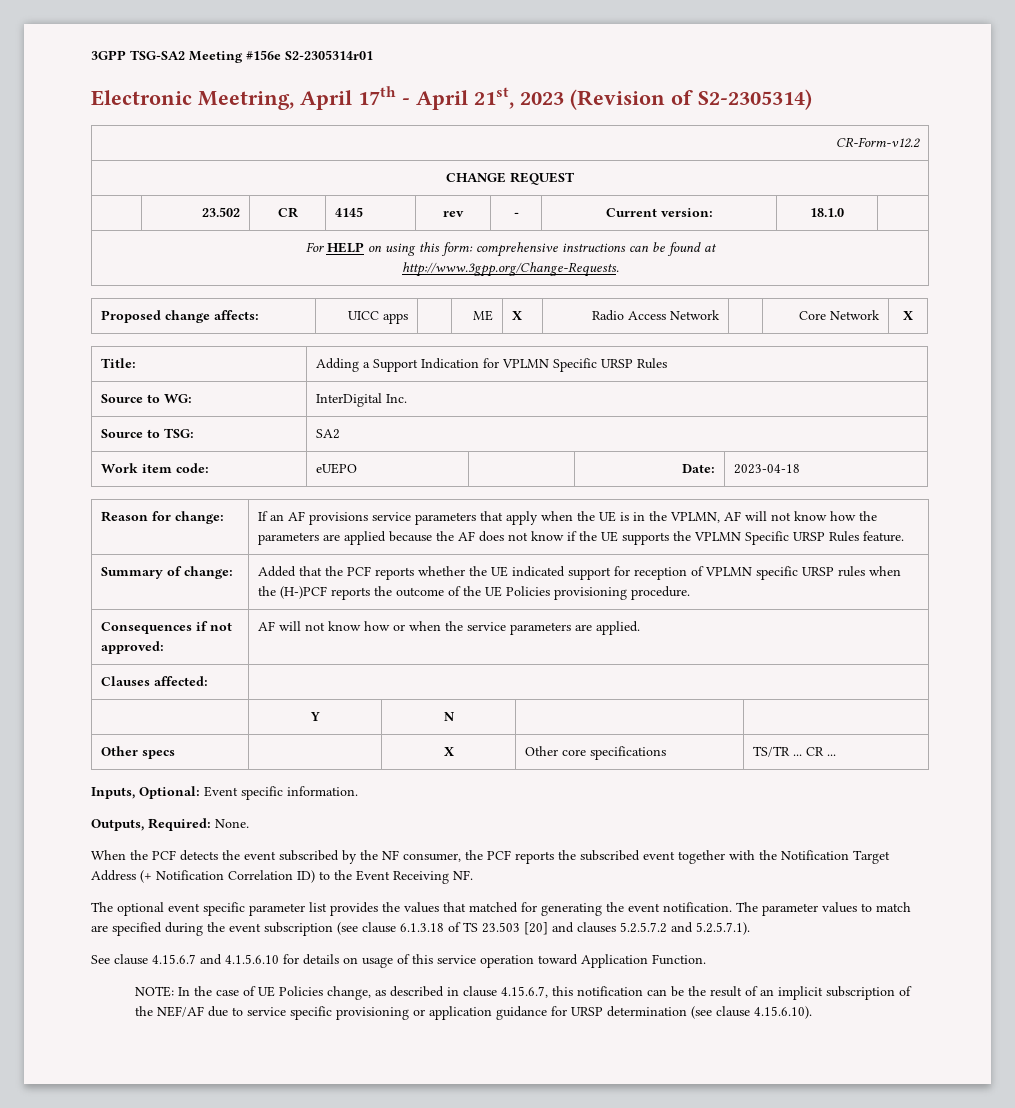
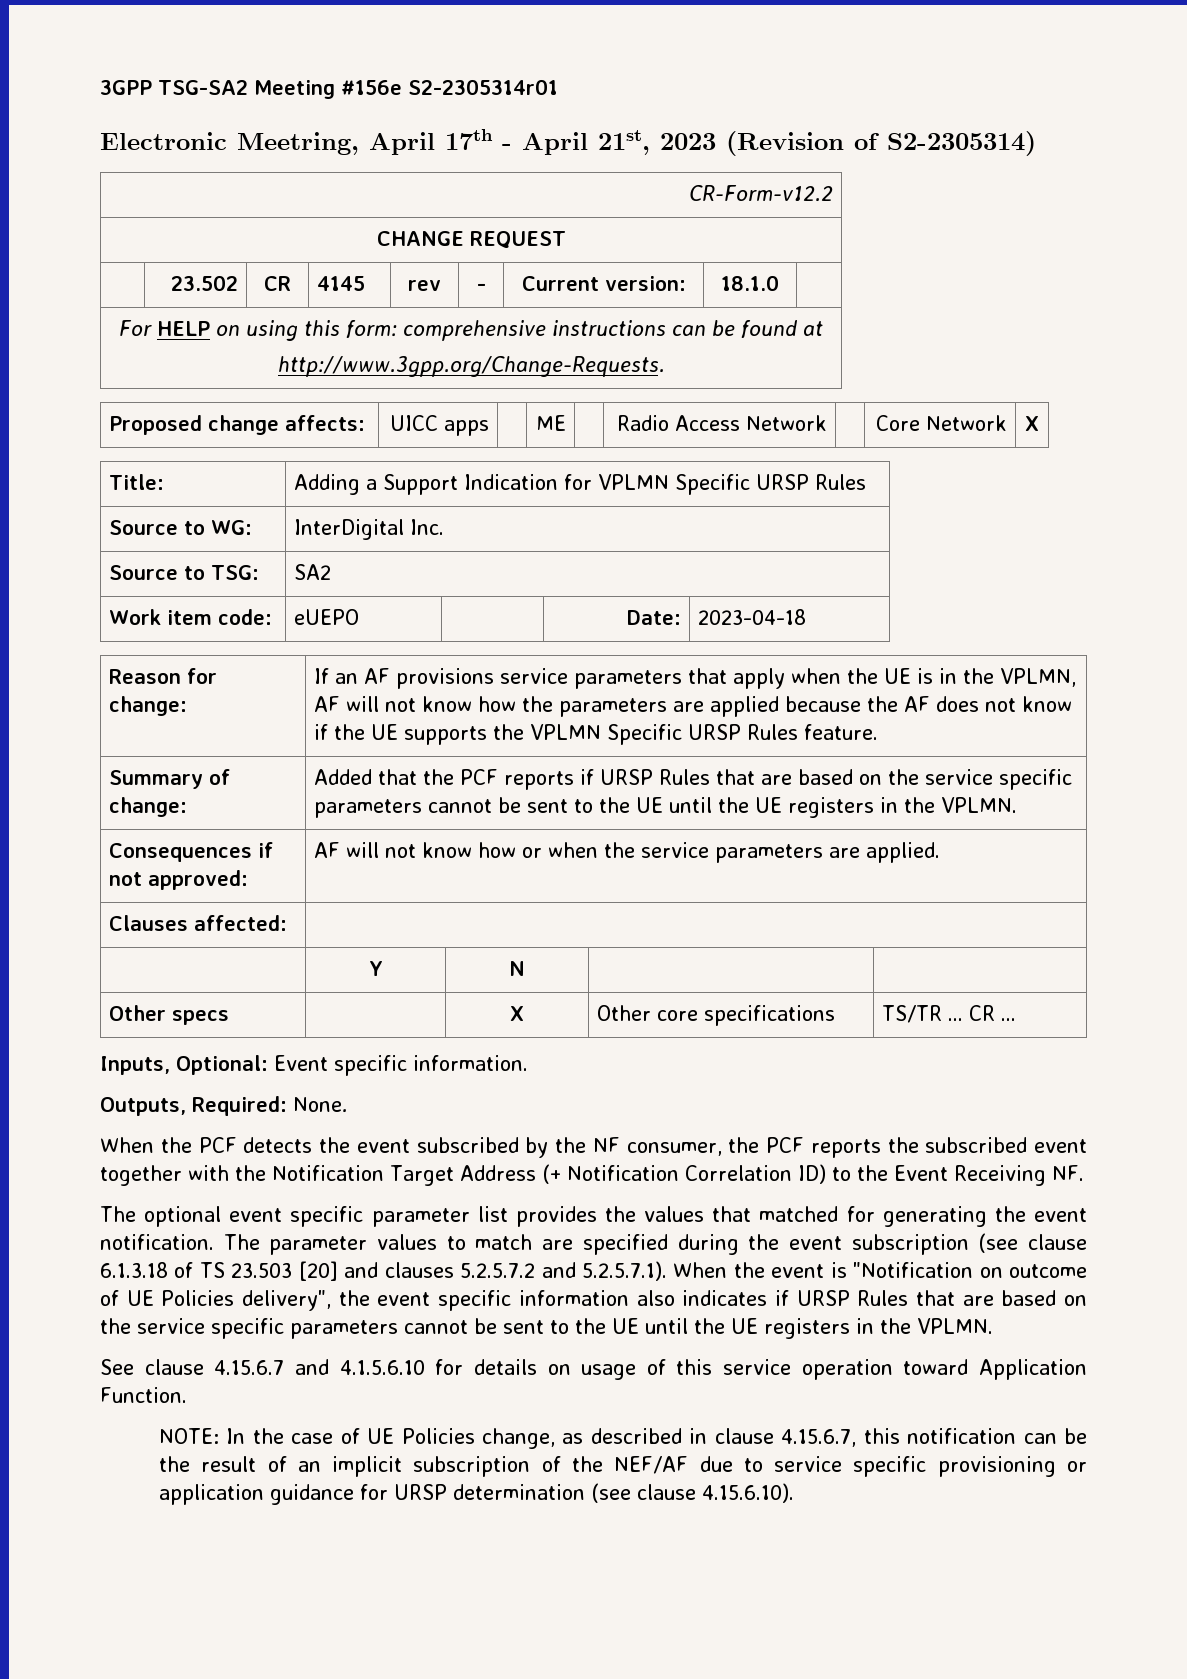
- Proposed change affects: | UICC apps | | ME | X | Radio Access Network | | Core Network | X
+ Proposed change affects: | UICC apps | | ME | | Radio Access Network | | Core Network | X
- Summary of change: | Added that the PCF reports whether the UE indicated support for reception of VPLMN specific URSP rules when the (H-)PCF reports the outcome of the UE Policies provisioning procedure.
+ Summary of change: | Added that the PCF reports if URSP Rules that are based on the service specific parameters cannot be sent to the UE until the UE registers in the VPLMN.
- The parameter values to match are specified during the event subscription (see clause 6.1.3.18 of TS 23.503 [20] and clauses 5.2.5.7.2 and 5.2.5.7.1).
+ The parameter values to match are specified during the event subscription (see clause 6.1.3.18 of TS 23.503 [20] and clauses 5.2.5.7.2 and 5.2.5.7.1). When the event is "Notification on outcome of UE Policies delivery", the event specific information also indicates if URSP Rules that are based on the service specific parameters cannot be sent to the UE until the UE registers in the VPLMN.

